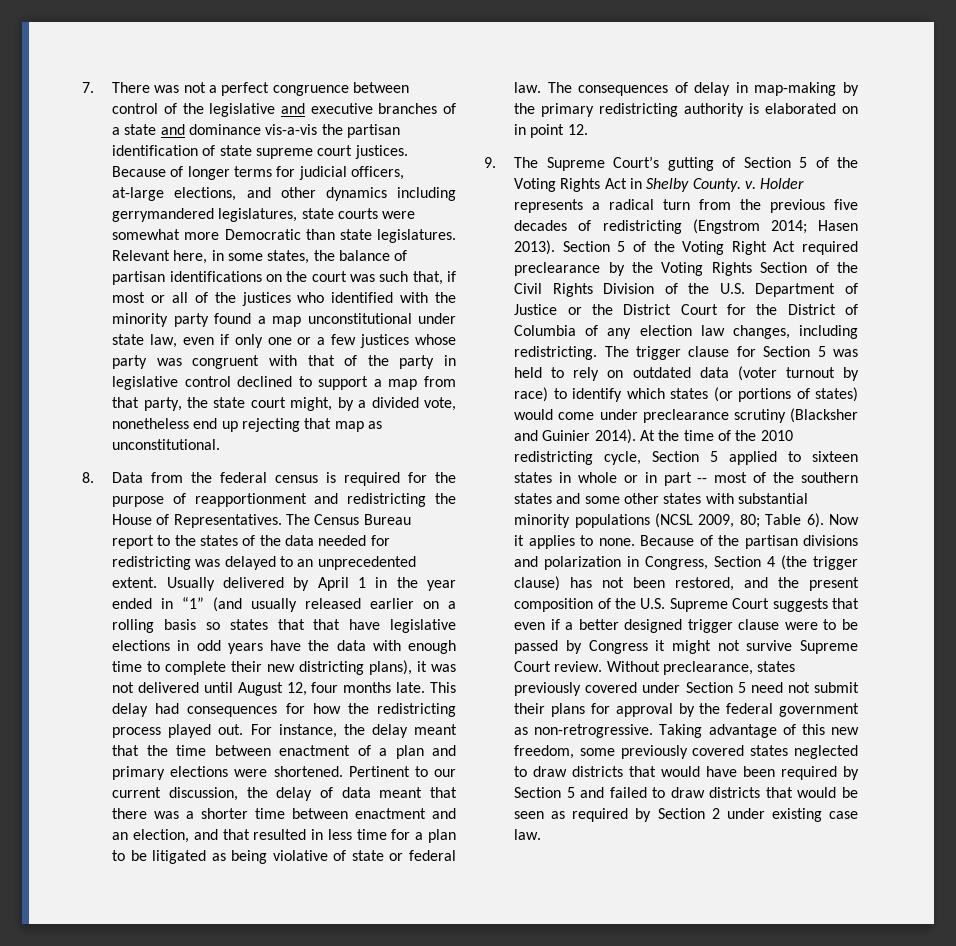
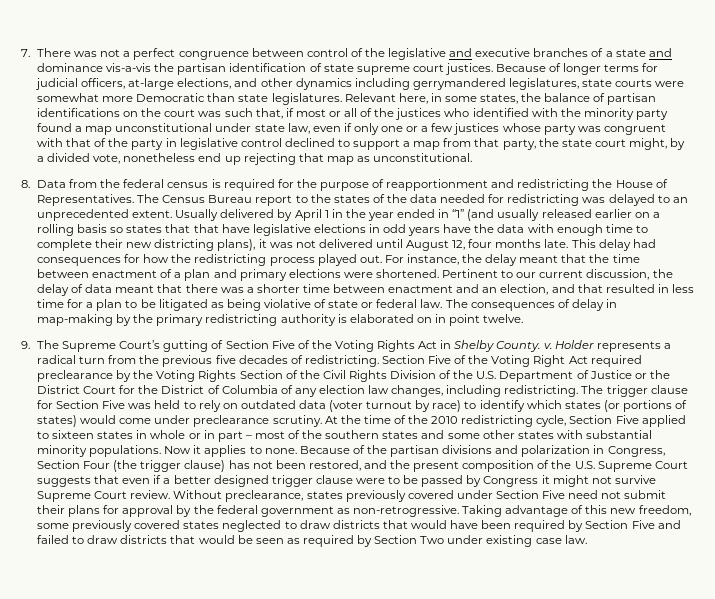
- The consequences of delay in map-making by the primary redistricting authority is elaborated on in point 12.
+ The consequences of delay in map-making by the primary redistricting authority is elaborated on in point twelve.
- 9. The Supreme Court’s gutting of Section 5 of the Voting Rights Act in Shelby County. v.
+ 9. The Supreme Court’s gutting of Section Five of the Voting Rights Act in Shelby County. v.
- Holder represents a radical turn from the previous five decades of redistricting (Engstrom 2014; Hasen 2013). Section 5 of the Voting Right Act required preclearance by the Voting Rights Section of the Civil Rights Division of the U.S. Department of Justice or the District Court for the District of Columbia of any election law changes, including redistricting.
+ Holder represents a radical turn from the previous five decades of redistricting. Section Five of the Voting Right Act required preclearance by the Voting Rights Section of the Civil Rights Division of the U.S. Department of Justice or the District Court for the District of Columbia of any election law changes, including redistricting.
- The trigger clause for Section 5 was held to rely on outdated data (voter turnout by race) to identify which states (or portions of states) would come under preclearance scrutiny (Blacksher and Guinier 2014).
+ The trigger clause for Section Five was held to rely on outdated data (voter turnout by race) to identify which states (or portions of states) would come under preclearance scrutiny.
- At the time of the 2010 redistricting cycle, Section 5 applied to sixteen states in whole or in part -- most of the southern states and some other states with substantial minority populations (NCSL 2009, 80; Table 6).
+ At the time of the 2010 redistricting cycle, Section Five applied to sixteen states in whole or in part – most of the southern states and some other states with substantial minority populations.
- Because of the partisan divisions and polarization in Congress, Section 4 (the trigger clause) has not been restored, and the present composition of the U.S. Supreme Court suggests that even if a better designed trigger clause were to be passed by Congress it might not survive Supreme Court review.
+ Because of the partisan divisions and polarization in Congress, Section Four (the trigger clause) has not been restored, and the present composition of the U.S. Supreme Court suggests that even if a better designed trigger clause were to be passed by Congress it might not survive Supreme Court review.
- Without preclearance, states previously covered under Section 5 need not submit their plans for approval by the federal government as non-retrogressive.
+ Without preclearance, states previously covered under Section Five need not submit their plans for approval by the federal government as non-retrogressive.
- Taking advantage of this new freedom, some previously covered states neglected to draw districts that would have been required by Section 5 and failed to draw districts that would be seen as required by Section 2 under existing case law.
+ Taking advantage of this new freedom, some previously covered states neglected to draw districts that would have been required by Section Five and failed to draw districts that would be seen as required by Section Two under existing case law.

